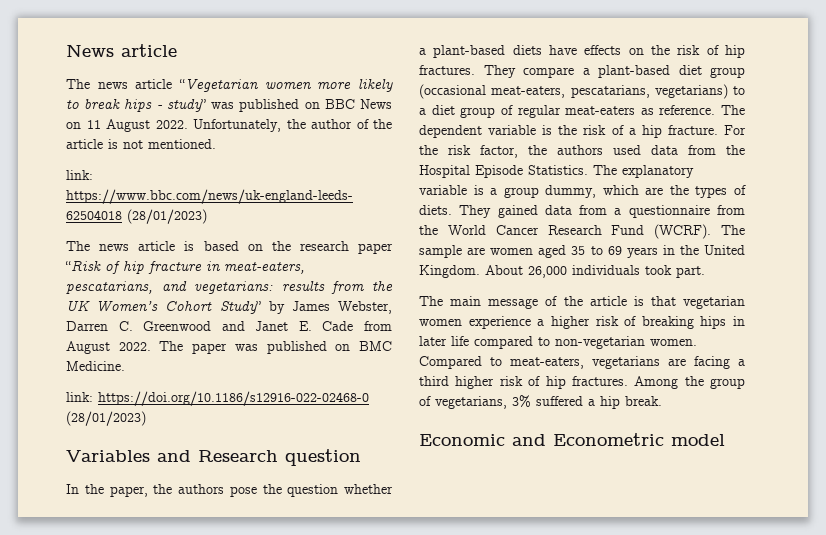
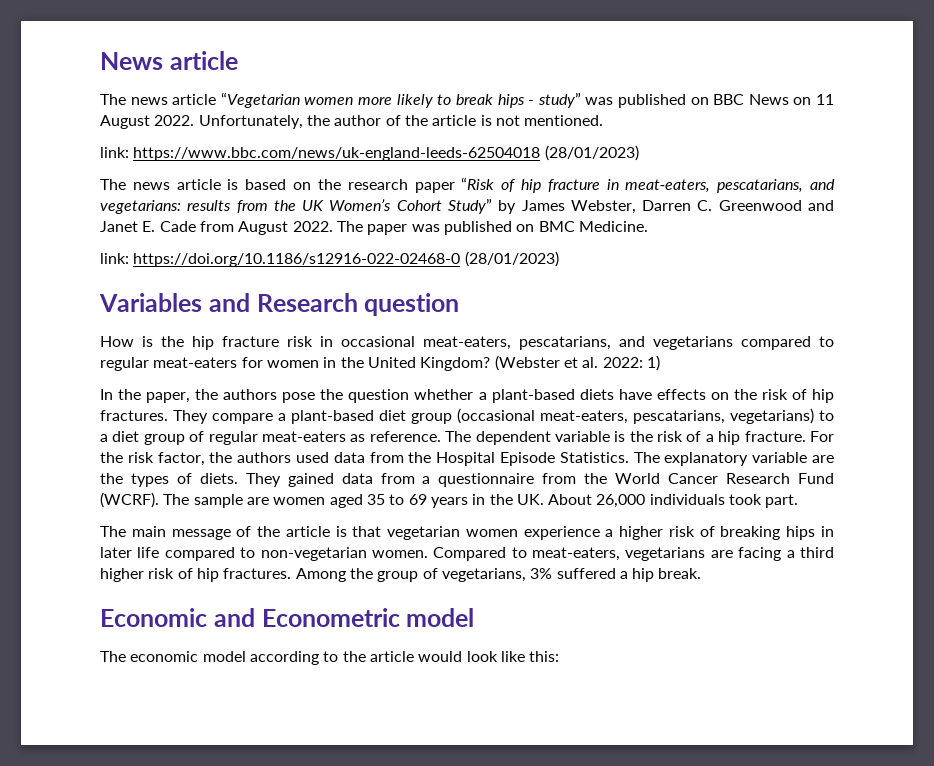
+ How is the hip fracture risk in occasional meat-eaters, pescatarians, and vegetarians compared to regular meat-eaters for women in the United Kingdom? (Webster et al. 2022: 1)
- The explanatory variable is a group dummy, which are the types of diets.
+ The explanatory variable are the types of diets.
- The sample are women aged 35 to 69 years in the United Kingdom. About 26,000 individuals took part.
+ The sample are women aged 35 to 69 years in the UK. About 26,000 individuals took part.
+ The economic model according to the article would look like this:

